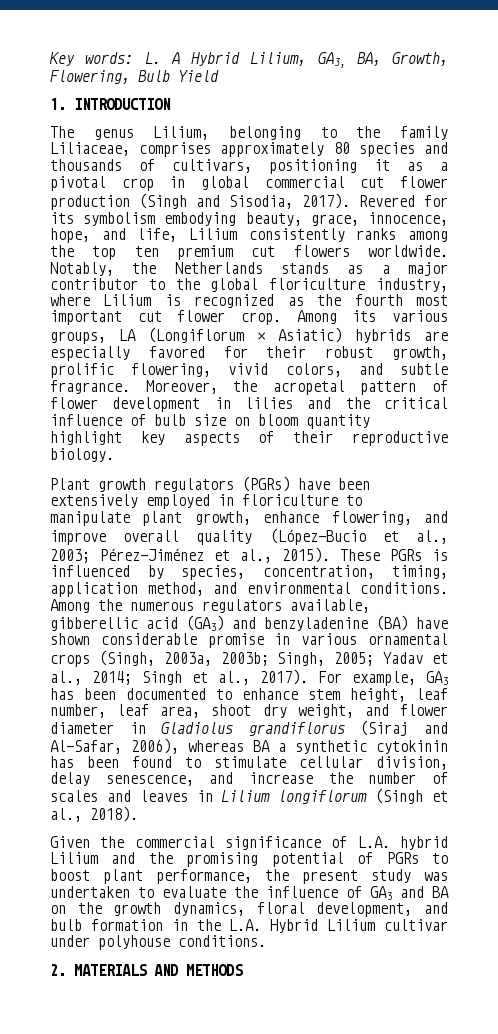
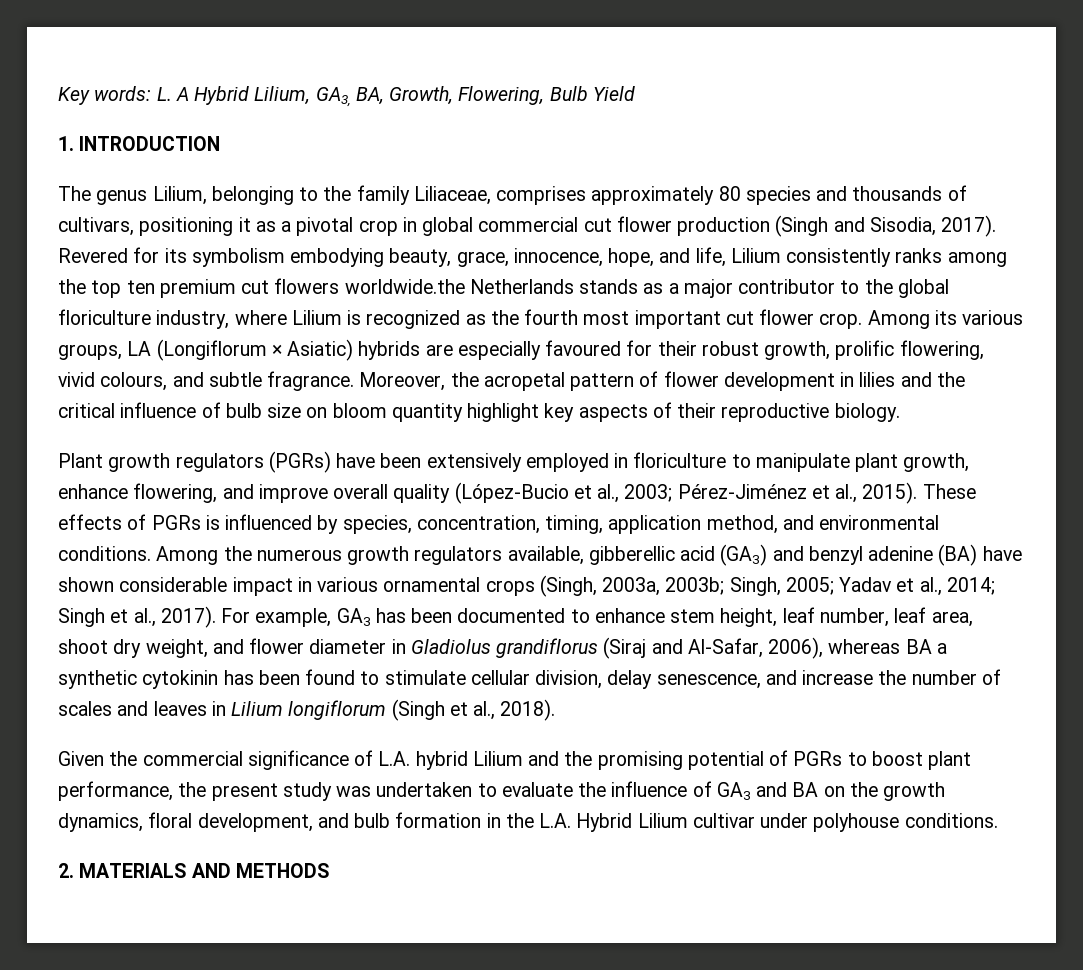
- Revered for its symbolism embodying beauty, grace, innocence, hope, and life, Lilium consistently ranks among the top ten premium cut flowers worldwide. Notably, the Netherlands stands as a major contributor to the global floriculture industry, where Lilium is recognized as the fourth most important cut flower crop.
+ Revered for its symbolism embodying beauty, grace, innocence, hope, and life, Lilium consistently ranks among the top ten premium cut flowers worldwide.the Netherlands stands as a major contributor to the global floriculture industry, where Lilium is recognized as the fourth most important cut flower crop.
- Among its various groups, LA (Longiflorum × Asiatic) hybrids are especially favored for their robust growth, prolific flowering, vivid colors, and subtle fragrance.
+ Among its various groups, LA (Longiflorum × Asiatic) hybrids are especially favoured for their robust growth, prolific flowering, vivid colours, and subtle fragrance.
- These PGRs is influenced by species, concentration, timing, application method, and environmental conditions.
+ These effects of PGRs is influenced by species, concentration, timing, application method, and environmental conditions.
- Among the numerous regulators available, gibberellic acid (GA3) and benzyladenine (BA) have shown considerable promise in various ornamental crops (Singh, 2003a, 2003b; Singh, 2005; Yadav et al., 2014; Singh et al., 2017).
+ Among the numerous growth regulators available, gibberellic acid (GA3) and benzyl adenine (BA) have shown considerable impact in various ornamental crops (Singh, 2003a, 2003b; Singh, 2005; Yadav et al., 2014; Singh et al., 2017).

